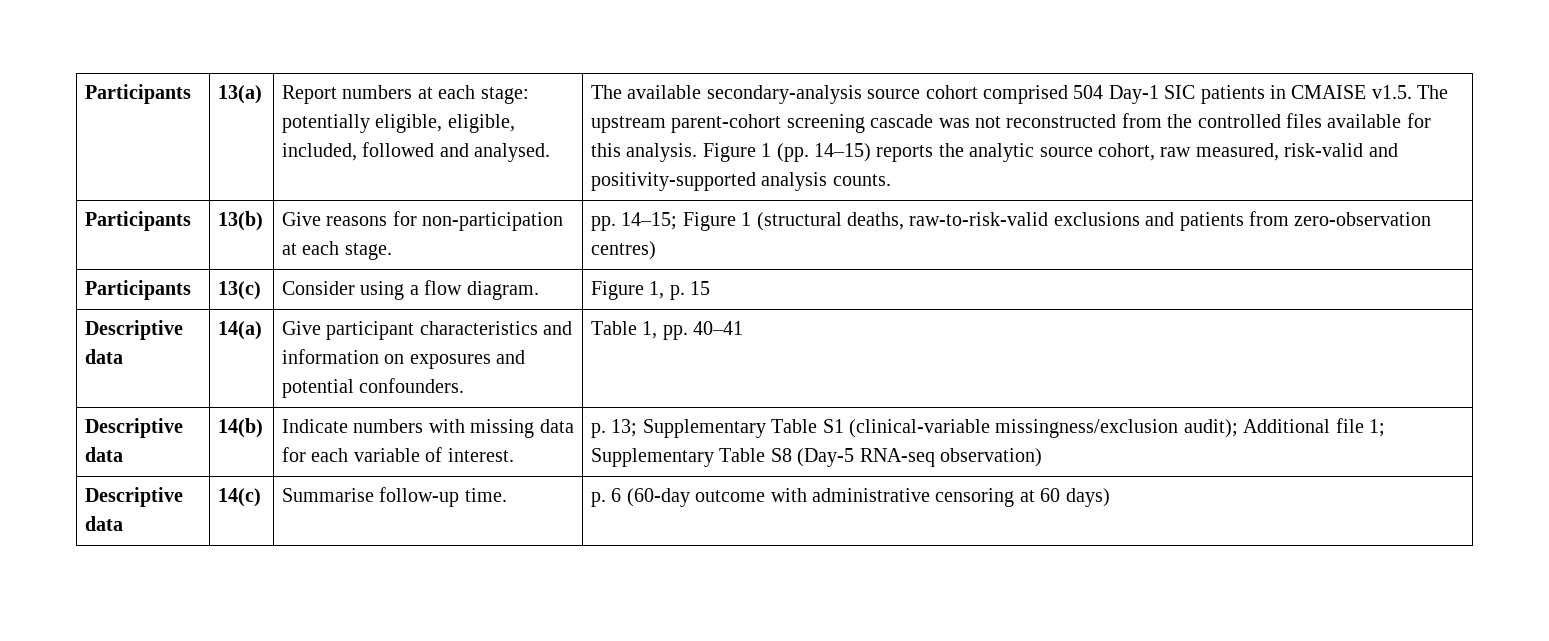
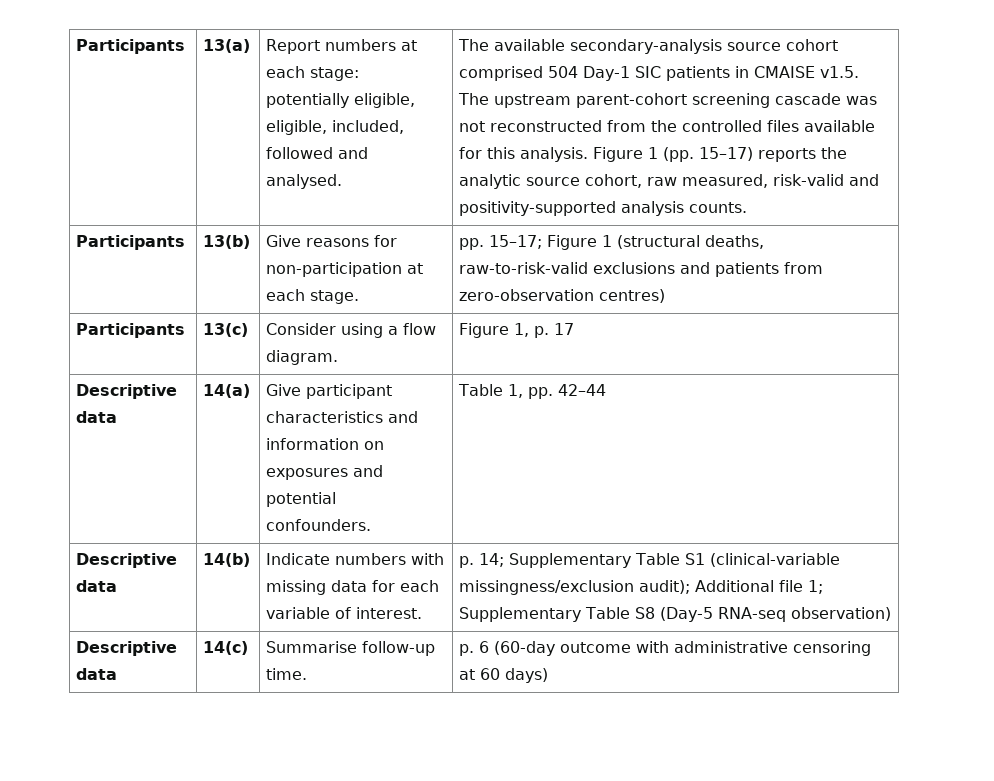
- Figure 1 (pp. 14–15) reports the analytic source cohort, raw measured, risk-valid and positivity-supported analysis counts.
+ Figure 1 (pp. 15–17) reports the analytic source cohort, raw measured, risk-valid and positivity-supported analysis counts.
- Participants | 13(b) | Give reasons for non-participation at each stage. | pp. 14–15; Figure 1 (structural deaths, raw-to-risk-valid exclusions and patients from zero-observation centres)
+ Participants | 13(b) | Give reasons for non-participation at each stage. | pp. 15–17; Figure 1 (structural deaths, raw-to-risk-valid exclusions and patients from zero-observation centres)
- Participants | 13(c) | Consider using a flow diagram. | Figure 1, p. 15
+ Participants | 13(c) | Consider using a flow diagram. | Figure 1, p. 17
- Descriptive data | 14(a) | Give participant characteristics and information on exposures and potential confounders. | Table 1, pp. 40–41
+ Descriptive data | 14(a) | Give participant characteristics and information on exposures and potential confounders. | Table 1, pp. 42–44
- Descriptive data | 14(b) | Indicate numbers with missing data for each variable of interest. | p. 13; Supplementary Table S1 (clinical-variable missingness/exclusion audit); Additional file 1; Supplementary Table S8 (Day-5 RNA-seq observation)
+ Descriptive data | 14(b) | Indicate numbers with missing data for each variable of interest. | p. 14; Supplementary Table S1 (clinical-variable missingness/exclusion audit); Additional file 1; Supplementary Table S8 (Day-5 RNA-seq observation)

